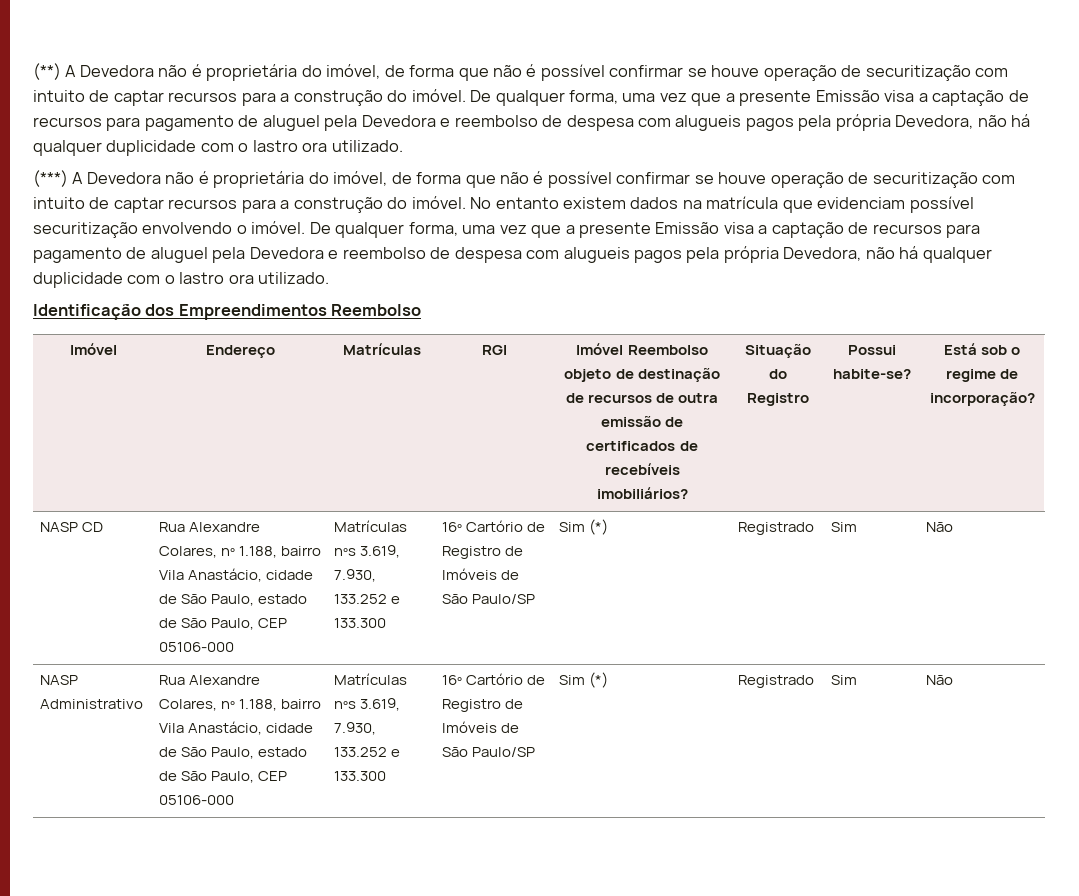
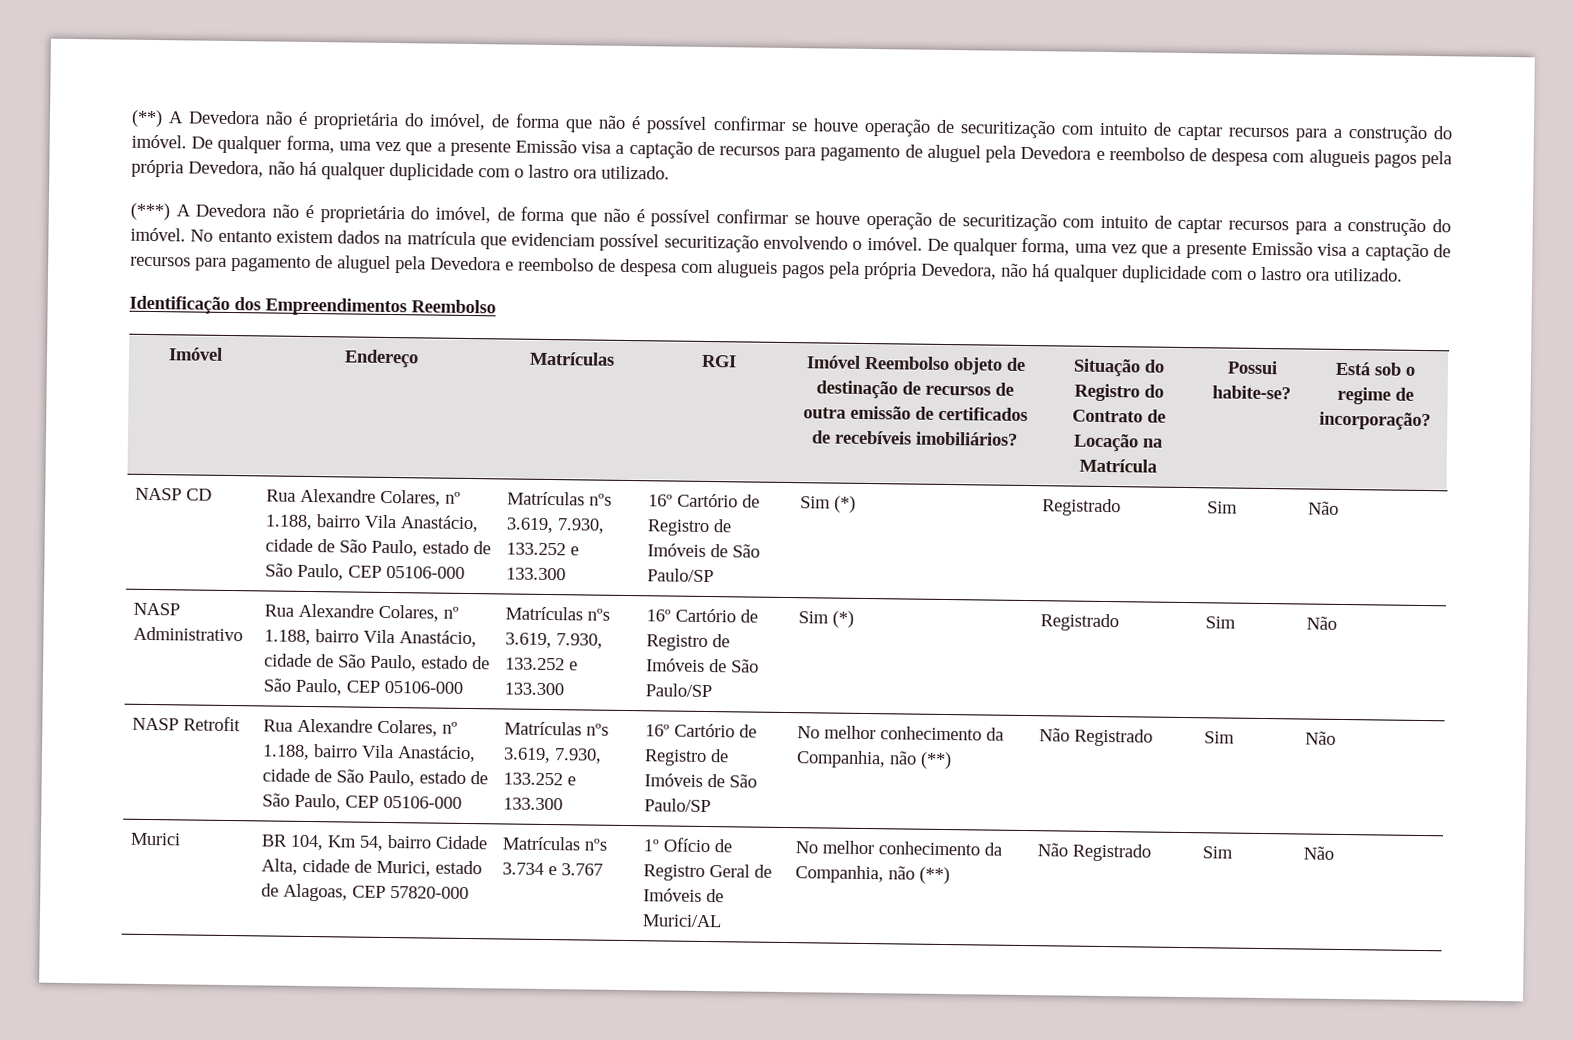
- Imóvel | Endereço | Matrículas | RGI | Imóvel Reembolso objeto de destinação de recursos de outra emissão de certificados de recebíveis imobiliários? | Situação do Registro | Possui habite-se? | Está sob o regime de incorporação?
+ Imóvel | Endereço | Matrículas | RGI | Imóvel Reembolso objeto de destinação de recursos de outra emissão de certificados de recebíveis imobiliários? | Situação do Registro do Contrato de Locação na Matrícula | Possui habite-se? | Está sob o regime de incorporação?
+ NASP Retrofit | Rua Alexandre Colares, nº 1.188, bairro Vila Anastácio, cidade de São Paulo, estado de São Paulo, CEP 05106-000 | Matrículas nºs 3.619, 7.930, 133.252 e 133.300 | 16º Cartório de Registro de Imóveis de São Paulo/SP | No melhor conhecimento da Companhia, não (**) | Não Registrado | Sim | Não
+ Murici | BR 104, Km 54, bairro Cidade Alta, cidade de Murici, estado de Alagoas, CEP 57820-000 | Matrículas nºs 3.734 e 3.767 | 1º Ofício de Registro Geral de Imóveis de Murici/AL | No melhor conhecimento da Companhia, não (**) | Não Registrado | Sim | Não

